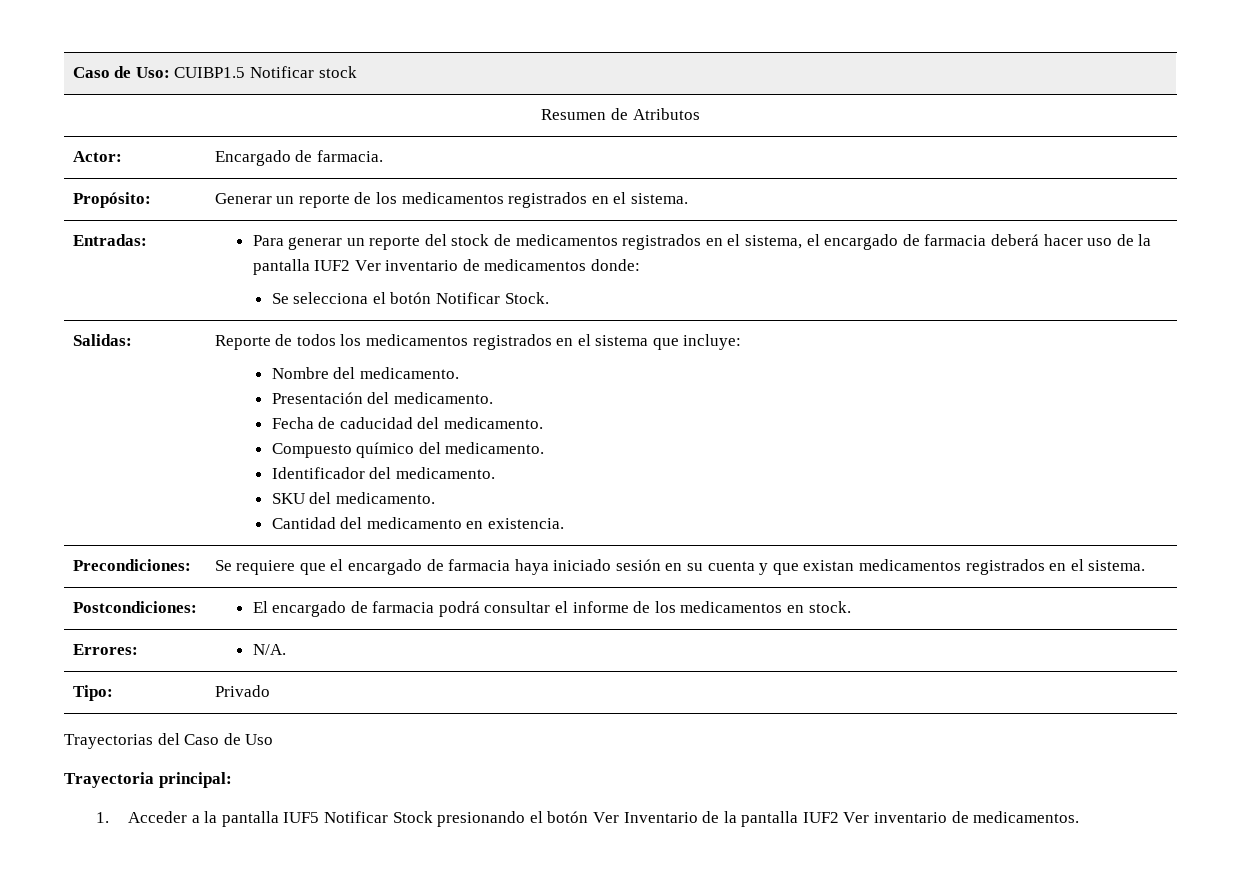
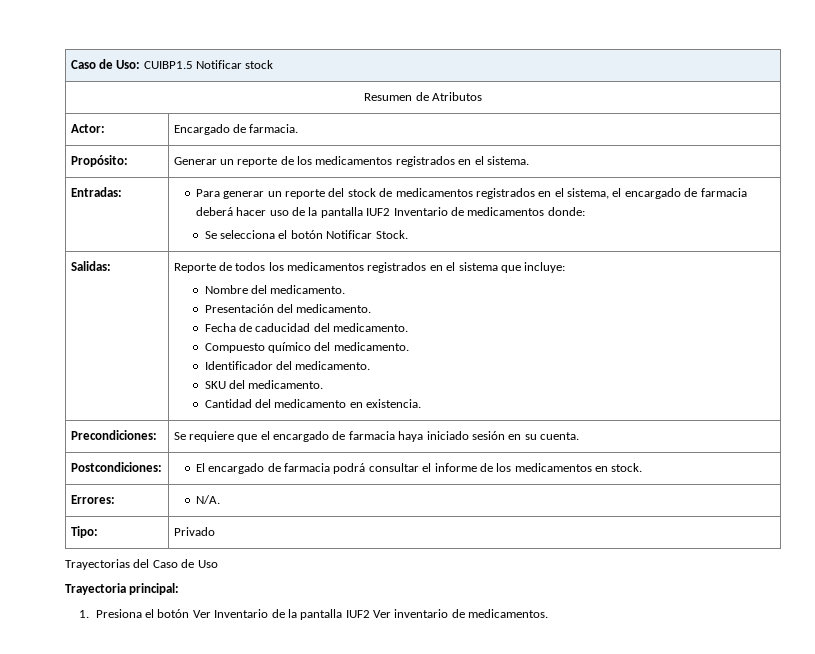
- Entradas: | Para generar un reporte del stock de medicamentos registrados en el sistema, el encargado de farmacia deberá hacer uso de la pantalla IUF2 Ver inventario de medicamentos donde:
+ Entradas: | Para generar un reporte del stock de medicamentos registrados en el sistema, el encargado de farmacia deberá hacer uso de la pantalla IUF2 Inventario de medicamentos donde:
- Precondiciones: | Se requiere que el encargado de farmacia haya iniciado sesión en su cuenta y que existan medicamentos registrados en el sistema.
+ Precondiciones: | Se requiere que el encargado de farmacia haya iniciado sesión en su cuenta.
- 1. Acceder a la pantalla IUF5 Notificar Stock presionando el botón Ver Inventario de la pantalla IUF2 Ver inventario de medicamentos.
+ 1. Presiona el botón Ver Inventario de la pantalla IUF2 Ver inventario de medicamentos.

